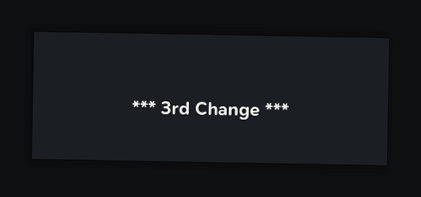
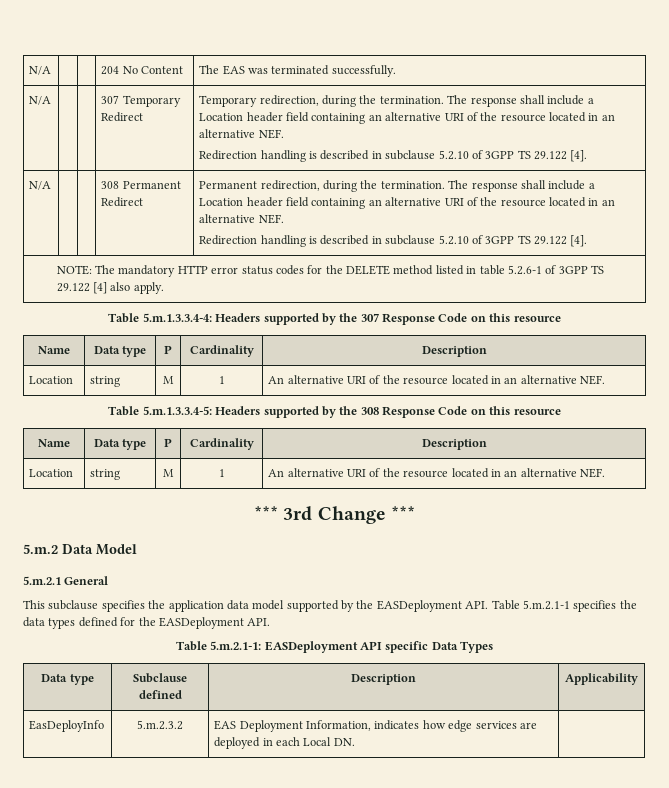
+ N/A | | | 204 No Content | The EAS was terminated successfully.
+ N/A | | | 307 Temporary Redirect | Temporary redirection, during the termination. The response shall include a Location header field containing an alternative URI of the resource located in an alternative NEF.
+ Redirection handling is described in subclause 5.2.10 of 3GPP TS 29.122 [4].
+ N/A | | | 308 Permanent Redirect | Permanent redirection, during the termination. The response shall include a Location header field containing an alternative URI of the resource located in an alternative NEF.
+ Redirection handling is described in subclause 5.2.10 of 3GPP TS 29.122 [4].
+ NOTE: The mandatory HTTP error status codes for the DELETE method listed in table 5.2.6-1 of 3GPP TS 29.122 [4] also apply.
+ Table 5.m.1.3.3.4-4: Headers supported by the 307 Response Code on this resource
+ Name | Data type | P | Cardinality | Description
+ Location | string | M | 1 | An alternative URI of the resource located in an alternative NEF.
+ Table 5.m.1.3.3.4-5: Headers supported by the 308 Response Code on this resource
+ Name | Data type | P | Cardinality | Description
+ Location | string | M | 1 | An alternative URI of the resource located in an alternative NEF.
  *** 3rd Change ***
+ 5.m.2 Data Model
+ 5.m.2.1 General
+ This subclause specifies the application data model supported by the EASDeployment API. Table 5.m.2.1-1 specifies the data types defined for the EASDeployment API.
+ Table 5.m.2.1-1: EASDeployment API specific Data Types
+ Data type | Subclause defined | Description | Applicability
+ EasDeployInfo | 5.m.2.3.2 | EAS Deployment Information, indicates how edge services are deployed in each Local DN. |

